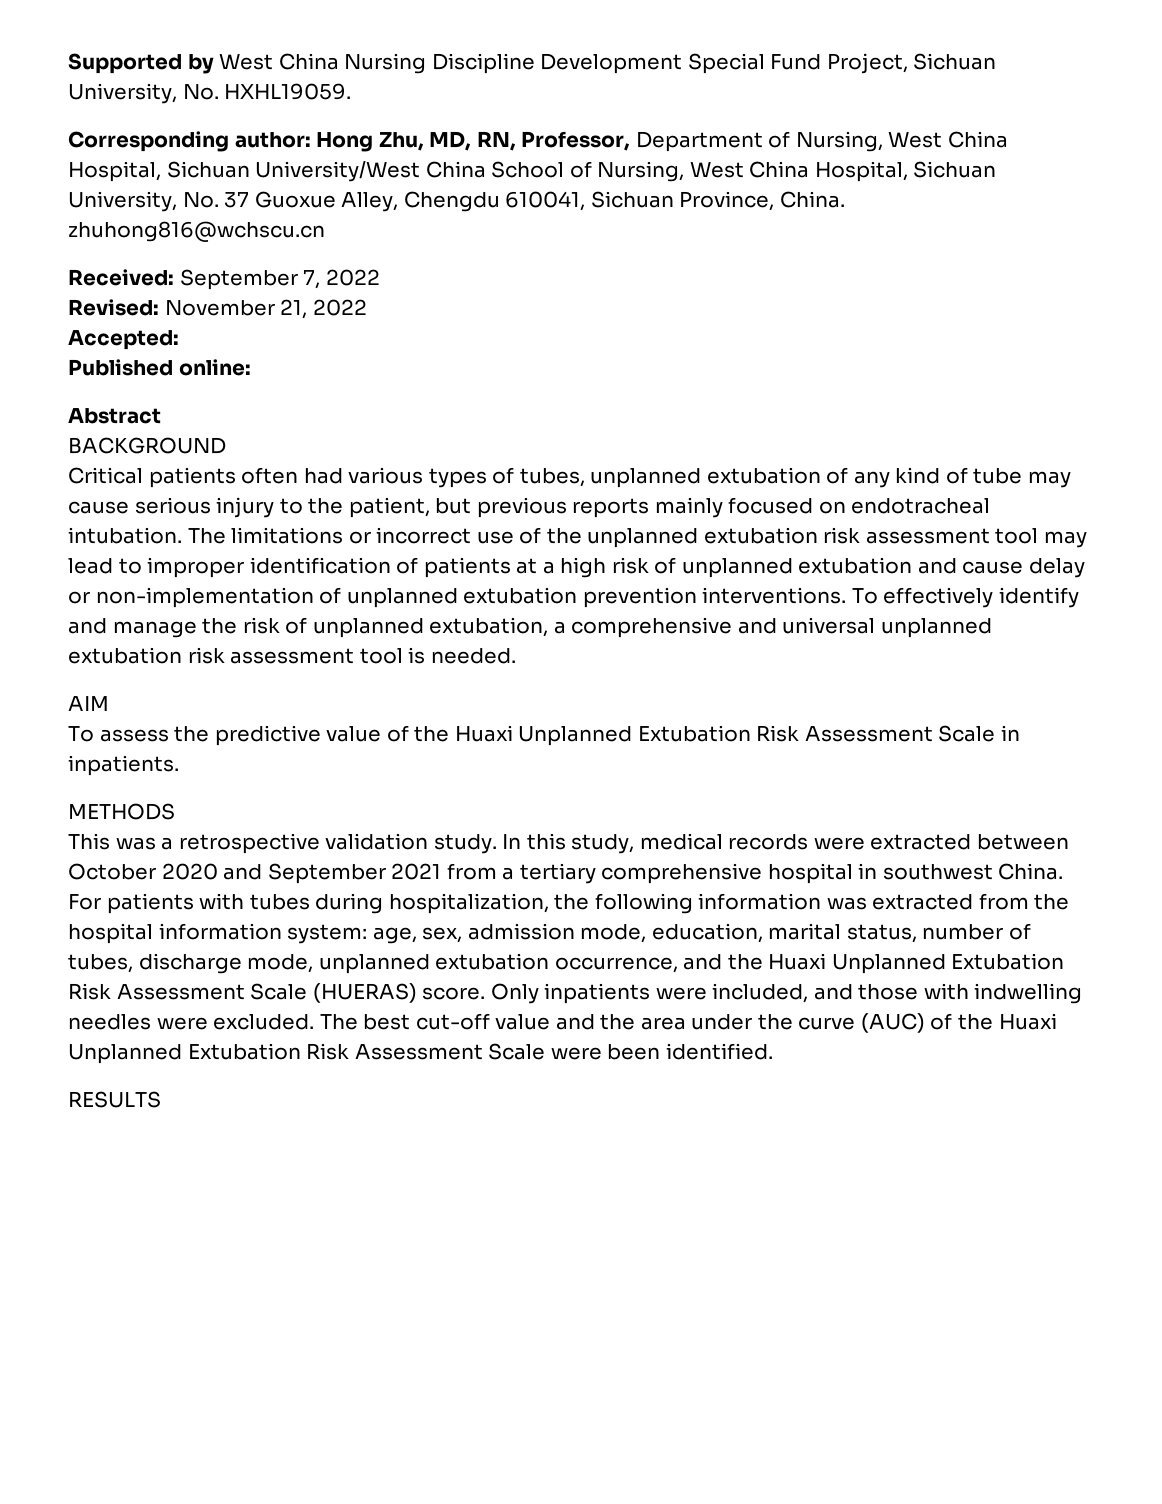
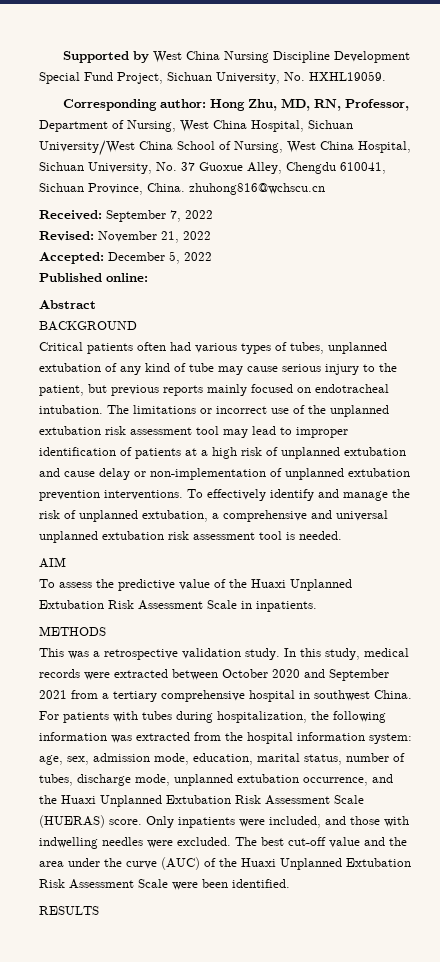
- Accepted:
+ Accepted: December 5, 2022

